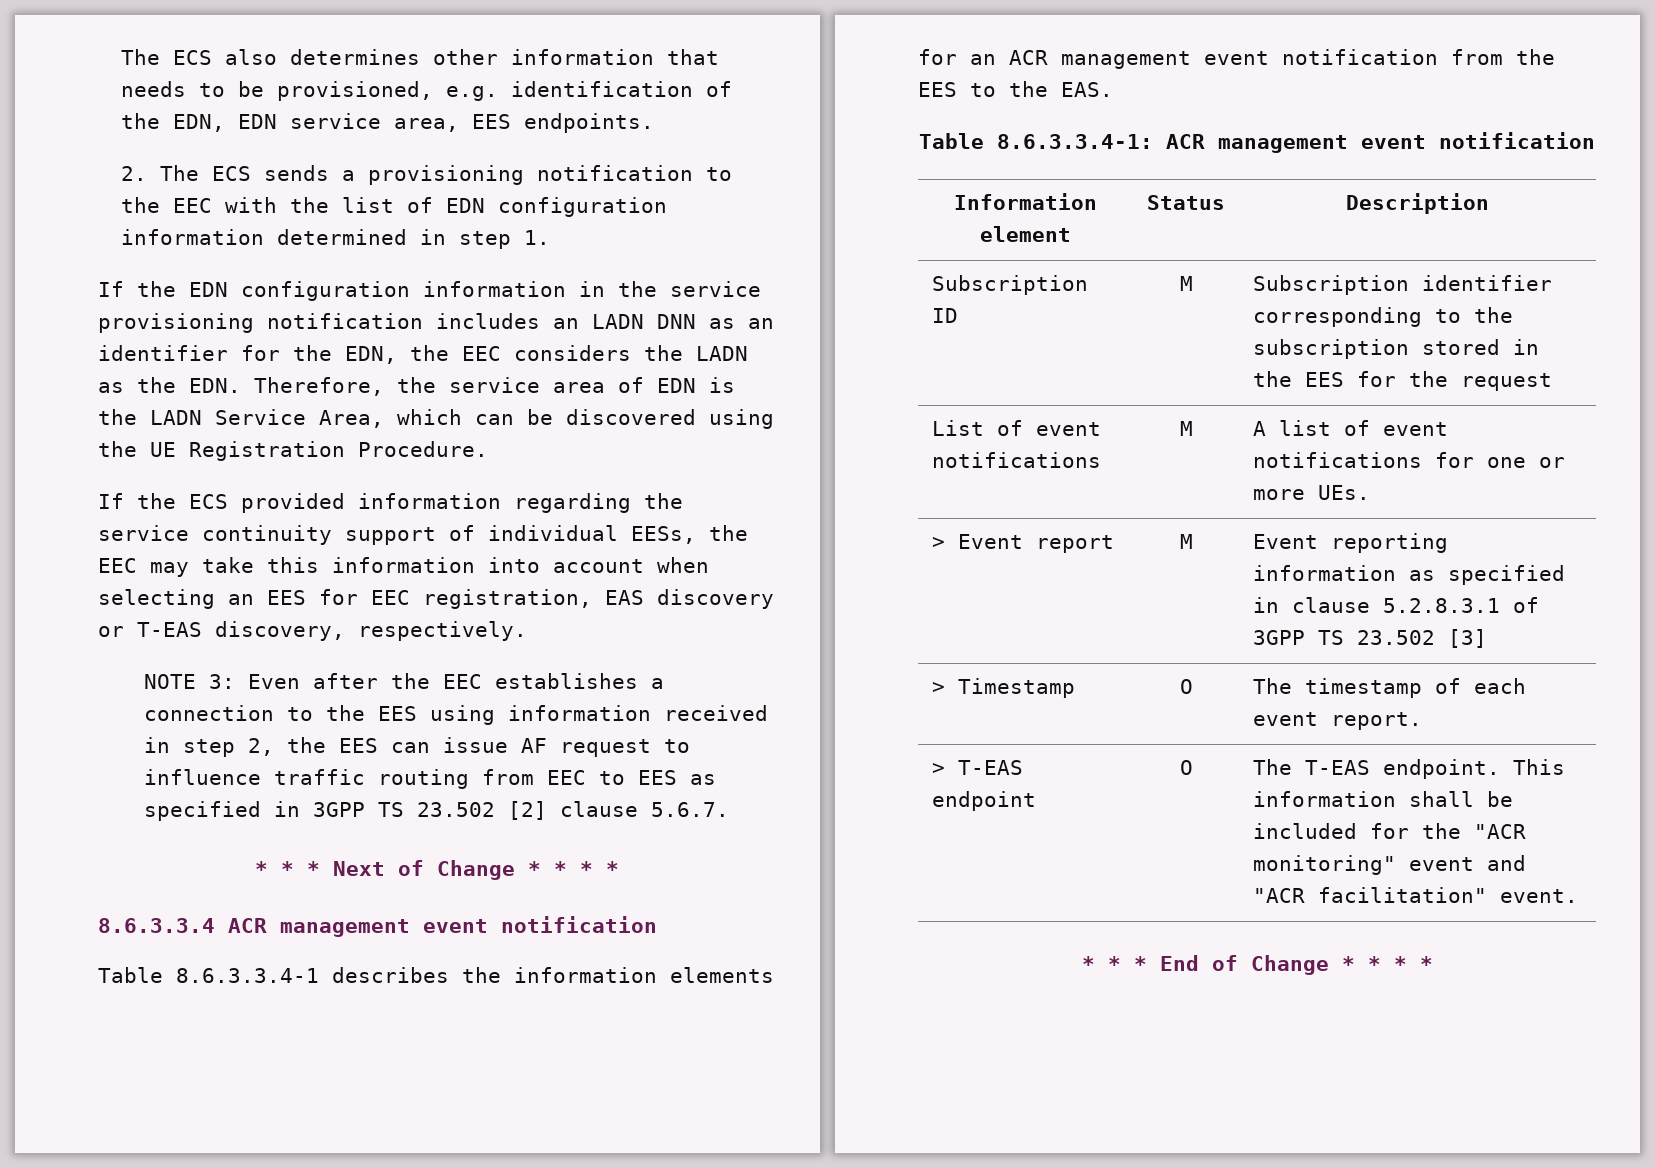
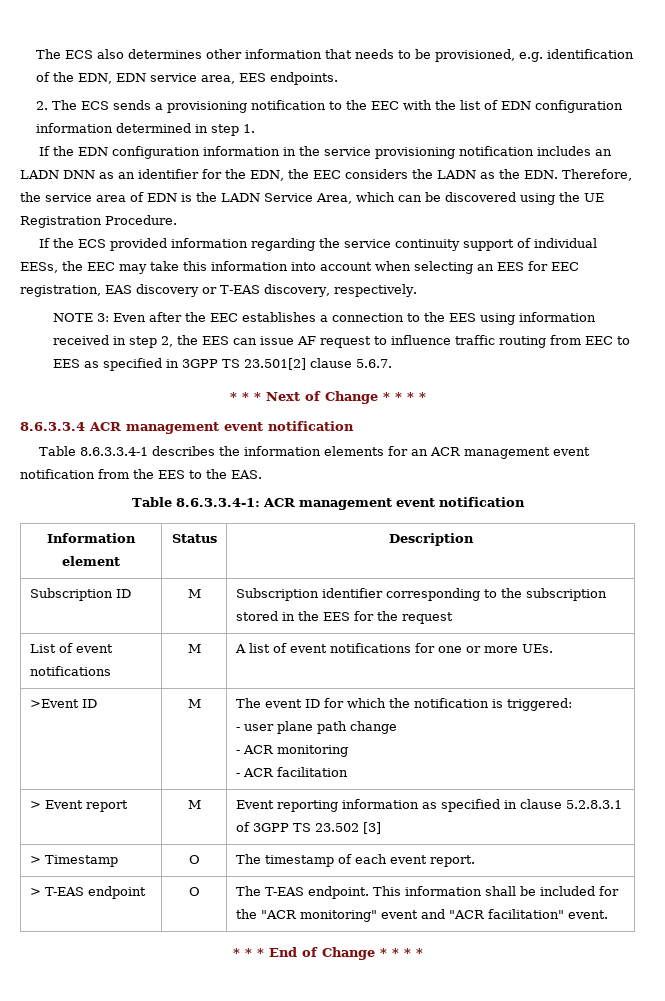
- NOTE 3: Even after the EEC establishes a connection to the EES using information received in step 2, the EES can issue AF request to influence traffic routing from EEC to EES as specified in 3GPP TS 23.502 [2] clause 5.6.7.
+ NOTE 3: Even after the EEC establishes a connection to the EES using information received in step 2, the EES can issue AF request to influence traffic routing from EEC to EES as specified in 3GPP TS 23.501[2] clause 5.6.7.
+ >Event ID | M | The event ID for which the notification is triggered:
+ - user plane path change
+ - ACR monitoring
+ - ACR facilitation

